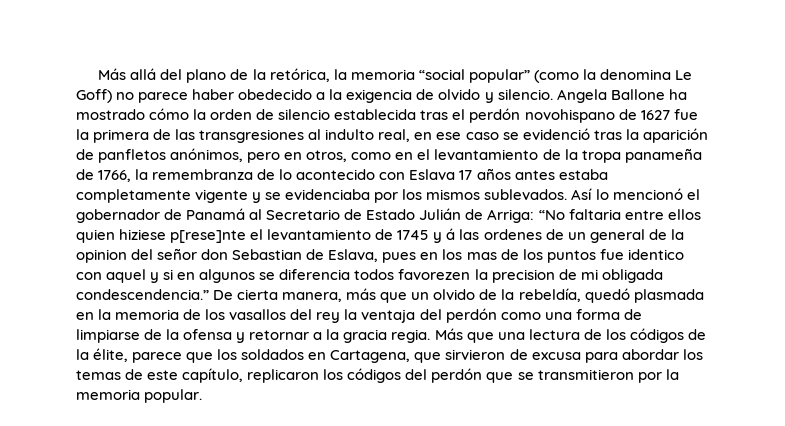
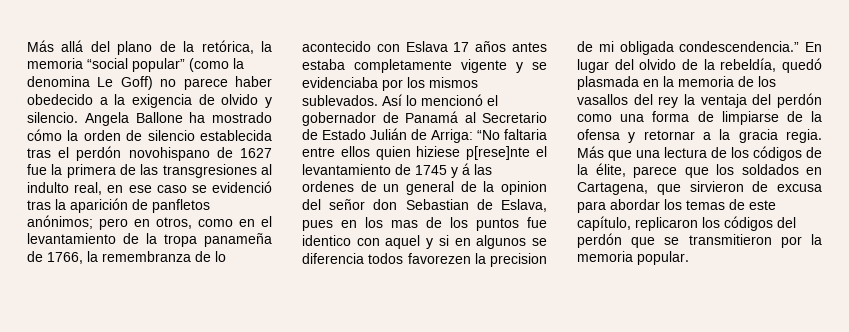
- Angela Ballone ha mostrado cómo la orden de silencio establecida tras el perdón novohispano de 1627 fue la primera de las transgresiones al indulto real, en ese caso se evidenció tras la aparición de panfletos anónimos, pero en otros, como en el levantamiento de la tropa panameña de 1766, la remembranza de lo acontecido con Eslava 17 años antes estaba completamente vigente y se evidenciaba por los mismos sublevados.
+ Angela Ballone ha mostrado cómo la orden de silencio establecida tras el perdón novohispano de 1627 fue la primera de las transgresiones al indulto real, en ese caso se evidenció tras la aparición de panfletos anónimos; pero en otros, como en el levantamiento de la tropa panameña de 1766, la remembranza de lo acontecido con Eslava 17 años antes estaba completamente vigente y se evidenciaba por los mismos sublevados.
- De cierta manera, más que un olvido de la rebeldía, quedó plasmada en la memoria de los vasallos del rey la ventaja del perdón como una forma de limpiarse de la ofensa y retornar a la gracia regia.
+ En lugar del olvido de la rebeldía, quedó plasmada en la memoria de los vasallos del rey la ventaja del perdón como una forma de limpiarse de la ofensa y retornar a la gracia regia.

